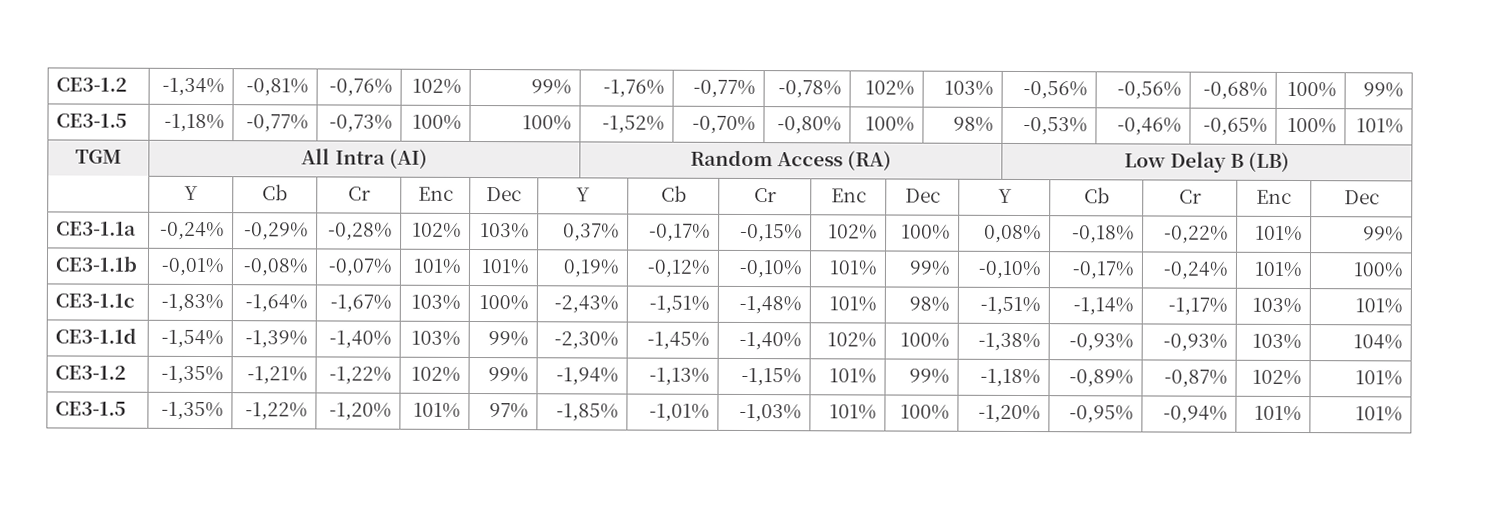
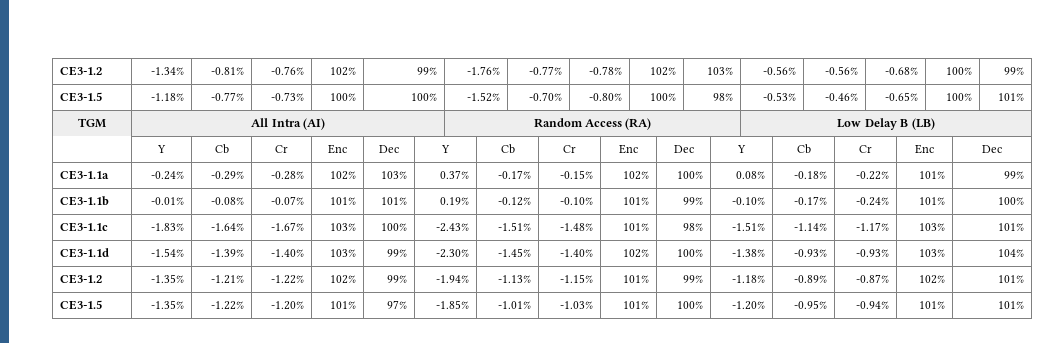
- CE3-1.2 | -1,34% | -0,81% | -0,76% | 102% | 99% | -1,76% | -0,77% | -0,78% | 102% | 103% | -0,56% | -0,56% | -0,68% | 100% | 99%
+ CE3-1.2 | -1.34% | -0.81% | -0.76% | 102% | 99% | -1.76% | -0.77% | -0.78% | 102% | 103% | -0.56% | -0.56% | -0.68% | 100% | 99%
- CE3-1.5 | -1,18% | -0,77% | -0,73% | 100% | 100% | -1,52% | -0,70% | -0,80% | 100% | 98% | -0,53% | -0,46% | -0,65% | 100% | 101%
+ CE3-1.5 | -1.18% | -0.77% | -0.73% | 100% | 100% | -1.52% | -0.70% | -0.80% | 100% | 98% | -0.53% | -0.46% | -0.65% | 100% | 101%
- CE3-1.1a | -0,24% | -0,29% | -0,28% | 102% | 103% | 0,37% | -0,17% | -0,15% | 102% | 100% | 0,08% | -0,18% | -0,22% | 101% | 99%
+ CE3-1.1a | -0.24% | -0.29% | -0.28% | 102% | 103% | 0.37% | -0.17% | -0.15% | 102% | 100% | 0.08% | -0.18% | -0.22% | 101% | 99%
- CE3-1.1b | -0,01% | -0,08% | -0,07% | 101% | 101% | 0,19% | -0,12% | -0,10% | 101% | 99% | -0,10% | -0,17% | -0,24% | 101% | 100%
+ CE3-1.1b | -0.01% | -0.08% | -0.07% | 101% | 101% | 0.19% | -0.12% | -0.10% | 101% | 99% | -0.10% | -0.17% | -0.24% | 101% | 100%
- CE3-1.1c | -1,83% | -1,64% | -1,67% | 103% | 100% | -2,43% | -1,51% | -1,48% | 101% | 98% | -1,51% | -1,14% | -1,17% | 103% | 101%
+ CE3-1.1c | -1.83% | -1.64% | -1.67% | 103% | 100% | -2.43% | -1.51% | -1.48% | 101% | 98% | -1.51% | -1.14% | -1.17% | 103% | 101%
- CE3-1.1d | -1,54% | -1,39% | -1,40% | 103% | 99% | -2,30% | -1,45% | -1,40% | 102% | 100% | -1,38% | -0,93% | -0,93% | 103% | 104%
+ CE3-1.1d | -1.54% | -1.39% | -1.40% | 103% | 99% | -2.30% | -1.45% | -1.40% | 102% | 100% | -1.38% | -0.93% | -0.93% | 103% | 104%
- CE3-1.2 | -1,35% | -1,21% | -1,22% | 102% | 99% | -1,94% | -1,13% | -1,15% | 101% | 99% | -1,18% | -0,89% | -0,87% | 102% | 101%
+ CE3-1.2 | -1.35% | -1.21% | -1.22% | 102% | 99% | -1.94% | -1.13% | -1.15% | 101% | 99% | -1.18% | -0.89% | -0.87% | 102% | 101%
- CE3-1.5 | -1,35% | -1,22% | -1,20% | 101% | 97% | -1,85% | -1,01% | -1,03% | 101% | 100% | -1,20% | -0,95% | -0,94% | 101% | 101%
+ CE3-1.5 | -1.35% | -1.22% | -1.20% | 101% | 97% | -1.85% | -1.01% | -1.03% | 101% | 100% | -1.20% | -0.95% | -0.94% | 101% | 101%

